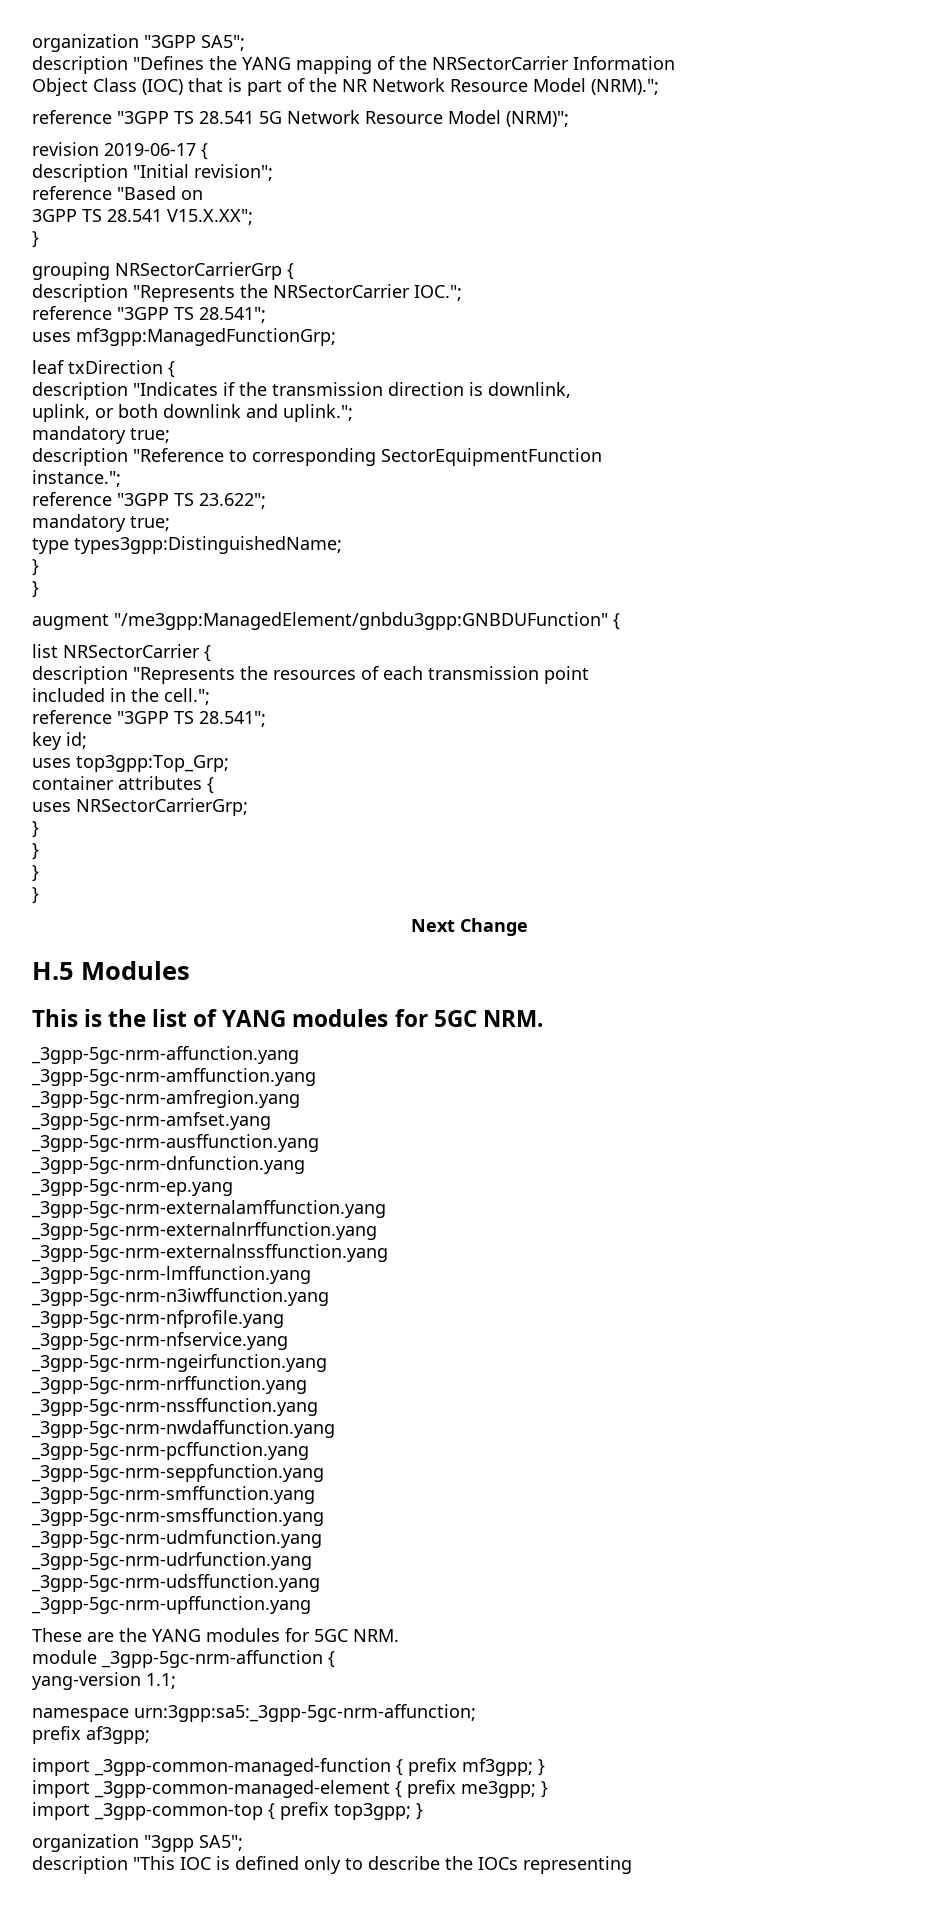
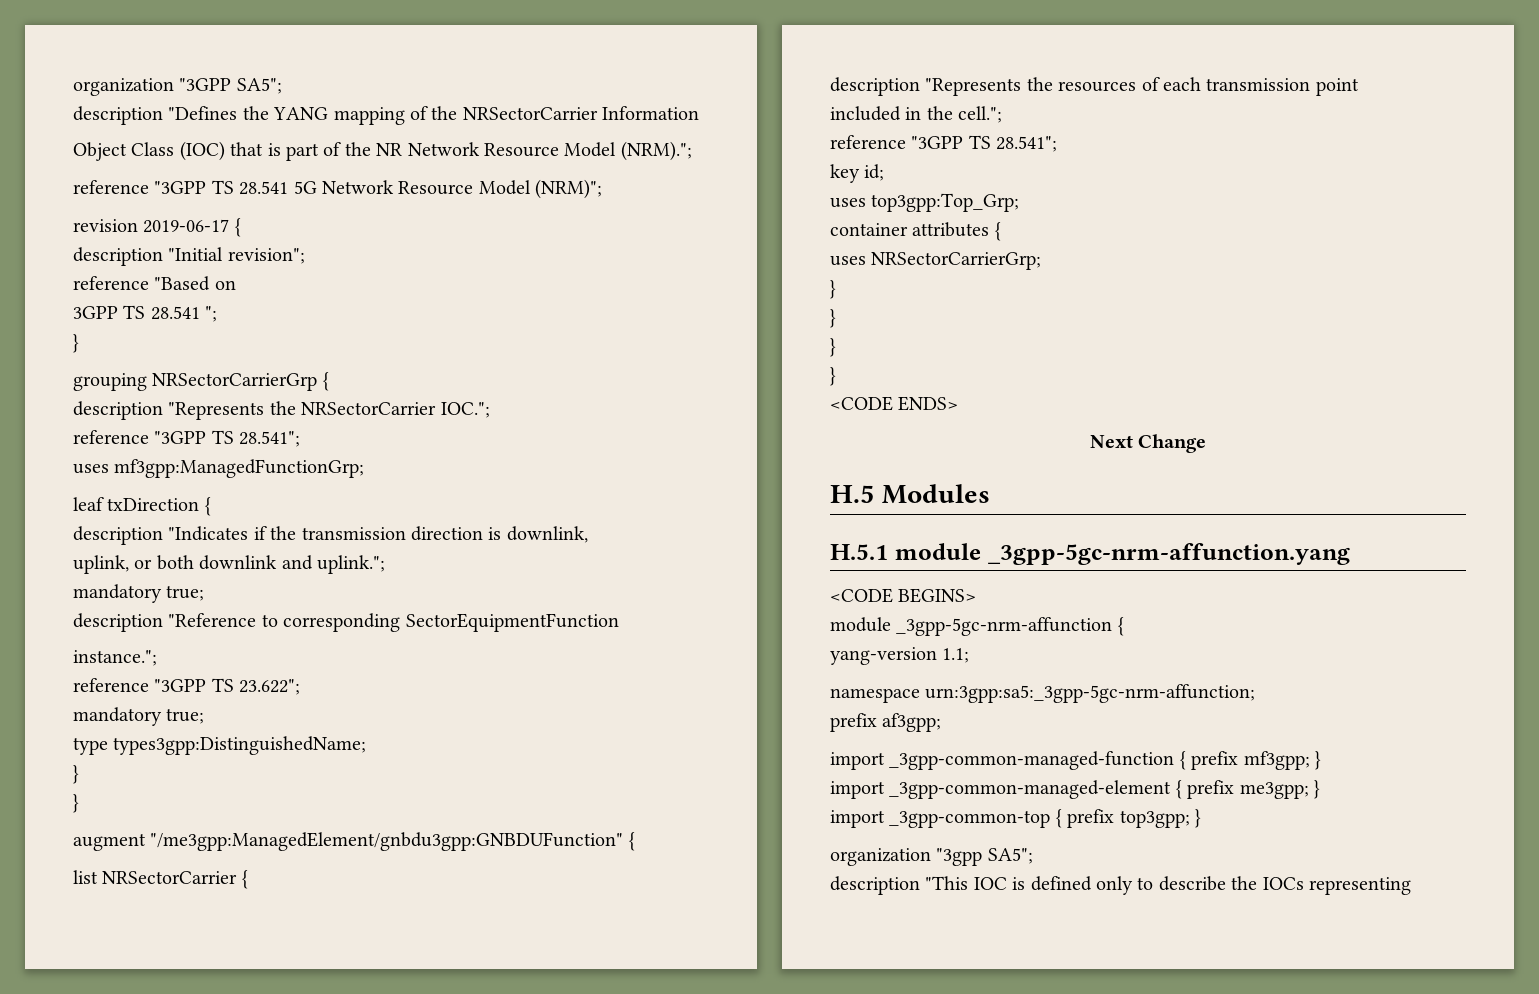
- 3GPP TS 28.541 V15.X.XX";
+ 3GPP TS 28.541 ";
+ <CODE ENDS>
- This is the list of YANG modules for 5GC NRM.
- _3gpp-5gc-nrm-affunction.yang
- _3gpp-5gc-nrm-amffunction.yang
- _3gpp-5gc-nrm-amfregion.yang
- _3gpp-5gc-nrm-amfset.yang
- _3gpp-5gc-nrm-ausffunction.yang
- _3gpp-5gc-nrm-dnfunction.yang
- _3gpp-5gc-nrm-ep.yang
- _3gpp-5gc-nrm-externalamffunction.yang
- _3gpp-5gc-nrm-externalnrffunction.yang
- _3gpp-5gc-nrm-externalnssffunction.yang
- _3gpp-5gc-nrm-lmffunction.yang
- _3gpp-5gc-nrm-n3iwffunction.yang
- _3gpp-5gc-nrm-nfprofile.yang
- _3gpp-5gc-nrm-nfservice.yang
- _3gpp-5gc-nrm-ngeirfunction.yang
- _3gpp-5gc-nrm-nrffunction.yang
- _3gpp-5gc-nrm-nssffunction.yang
- _3gpp-5gc-nrm-nwdaffunction.yang
- _3gpp-5gc-nrm-pcffunction.yang
- _3gpp-5gc-nrm-seppfunction.yang
- _3gpp-5gc-nrm-smffunction.yang
- _3gpp-5gc-nrm-smsffunction.yang
- _3gpp-5gc-nrm-udmfunction.yang
- _3gpp-5gc-nrm-udrfunction.yang
- _3gpp-5gc-nrm-udsffunction.yang
- _3gpp-5gc-nrm-upffunction.yang
- These are the YANG modules for 5GC NRM.
+ H.5.1 module _3gpp-5gc-nrm-affunction.yang
+ <CODE BEGINS>

